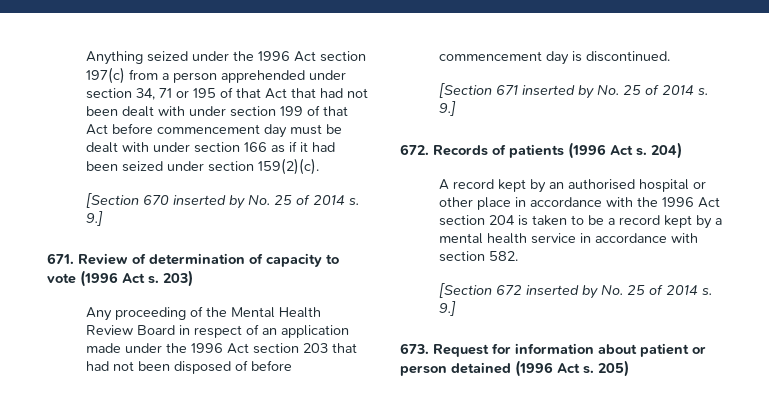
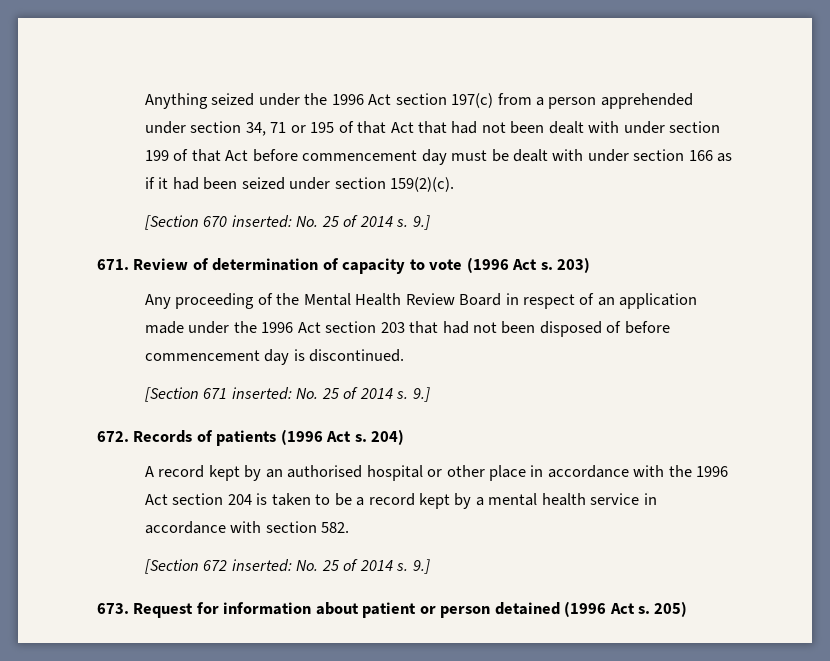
- [Section 670 inserted by No. 25 of 2014 s.
+ [Section 670 inserted: No. 25 of 2014 s.
- [Section 671 inserted by No. 25 of 2014 s.
+ [Section 671 inserted: No. 25 of 2014 s.
- [Section 672 inserted by No. 25 of 2014 s.
+ [Section 672 inserted: No. 25 of 2014 s.

